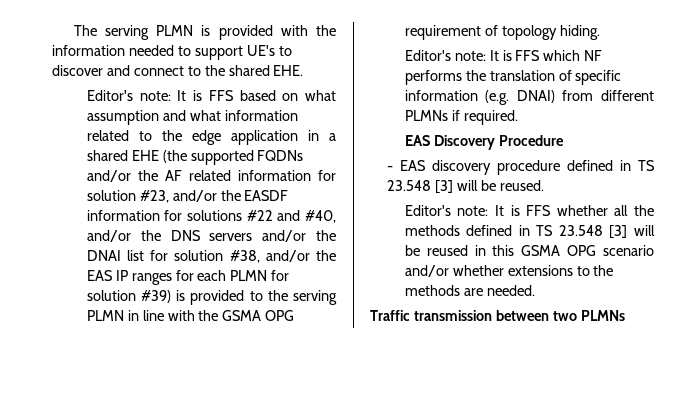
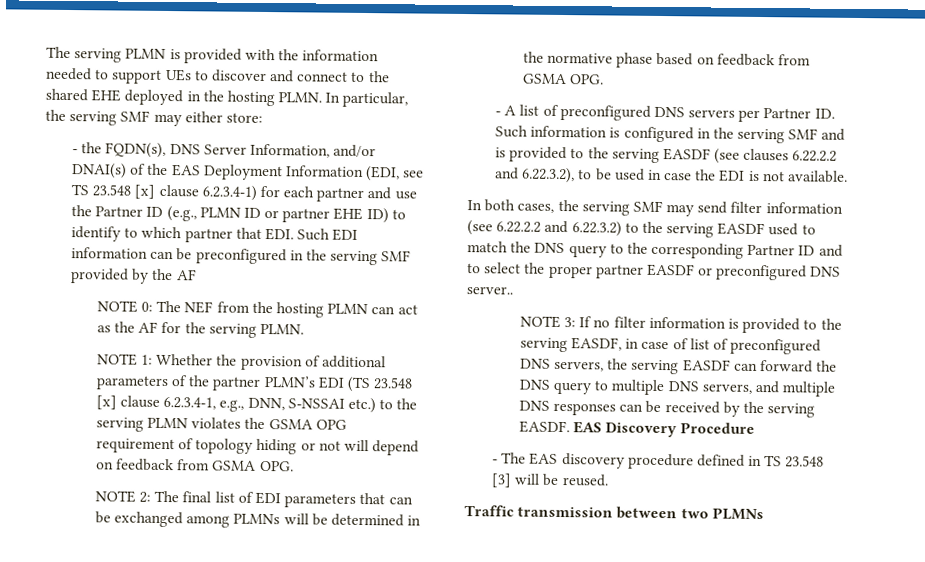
- The serving PLMN is provided with the information needed to support UE's to discover and connect to the shared EHE.
- Editor's note: It is FFS based on what assumption and what information related to the edge application in a shared EHE (the supported FQDNs and/or the AF related information for solution #23, and/or the EASDF information for solutions #22 and #40, and/or the DNS servers and/or the DNAI list for solution #38, and/or the EAS IP ranges for each PLMN for solution #39) is provided to the serving PLMN in line with the GSMA OPG requirement of topology hiding.
- Editor's note: It is FFS which NF performs the translation of specific information (e.g. DNAI) from different PLMNs if required.
- EAS Discovery Procedure
+ The serving PLMN is provided with the information needed to support UEs to discover and connect to the shared EHE deployed in the hosting PLMN. In particular, the serving SMF may either store:
+ - the FQDN(s), DNS Server Information, and/or DNAI(s) of the EAS Deployment Information (EDI, see TS 23.548 [x] clause 6.2.3.4-1) for each partner and use the Partner ID (e.g., PLMN ID or partner EHE ID) to identify to which partner that EDI. Such EDI information can be preconfigured in the serving SMF provided by the AF
+ NOTE 0: The NEF from the hosting PLMN can act as the AF for the serving PLMN.
+ NOTE 1: Whether the provision of additional parameters of the partner PLMN’s EDI (TS 23.548 [x] clause 6.2.3.4-1, e.g., DNN, S-NSSAI etc.) to the serving PLMN violates the GSMA OPG requirement of topology hiding or not will depend on feedback from GSMA OPG.
+ NOTE 2: The final list of EDI parameters that can be exchanged among PLMNs will be determined in the normative phase based on feedback from GSMA OPG.
+ - A list of preconfigured DNS servers per Partner ID. Such information is configured in the serving SMF and is provided to the serving EASDF (see clauses 6.22.2.2 and 6.22.3.2), to be used in case the EDI is not available.
+ In both cases, the serving SMF may send filter information (see 6.22.2.2 and 6.22.3.2) to the serving EASDF used to match the DNS query to the corresponding Partner ID and to select the proper partner EASDF or preconfigured DNS server..
+ NOTE 3: If no filter information is provided to the serving EASDF, in case of list of preconfigured DNS servers, the serving EASDF can forward the DNS query to multiple DNS servers, and multiple DNS responses can be received by the serving EASDF. EAS Discovery Procedure
- - EAS discovery procedure defined in TS 23.548 [3] will be reused.
+ - The EAS discovery procedure defined in TS 23.548 [3] will be reused.
- Editor's note: It is FFS whether all the methods defined in TS 23.548 [3] will be reused in this GSMA OPG scenario and/or whether extensions to the methods are needed.

